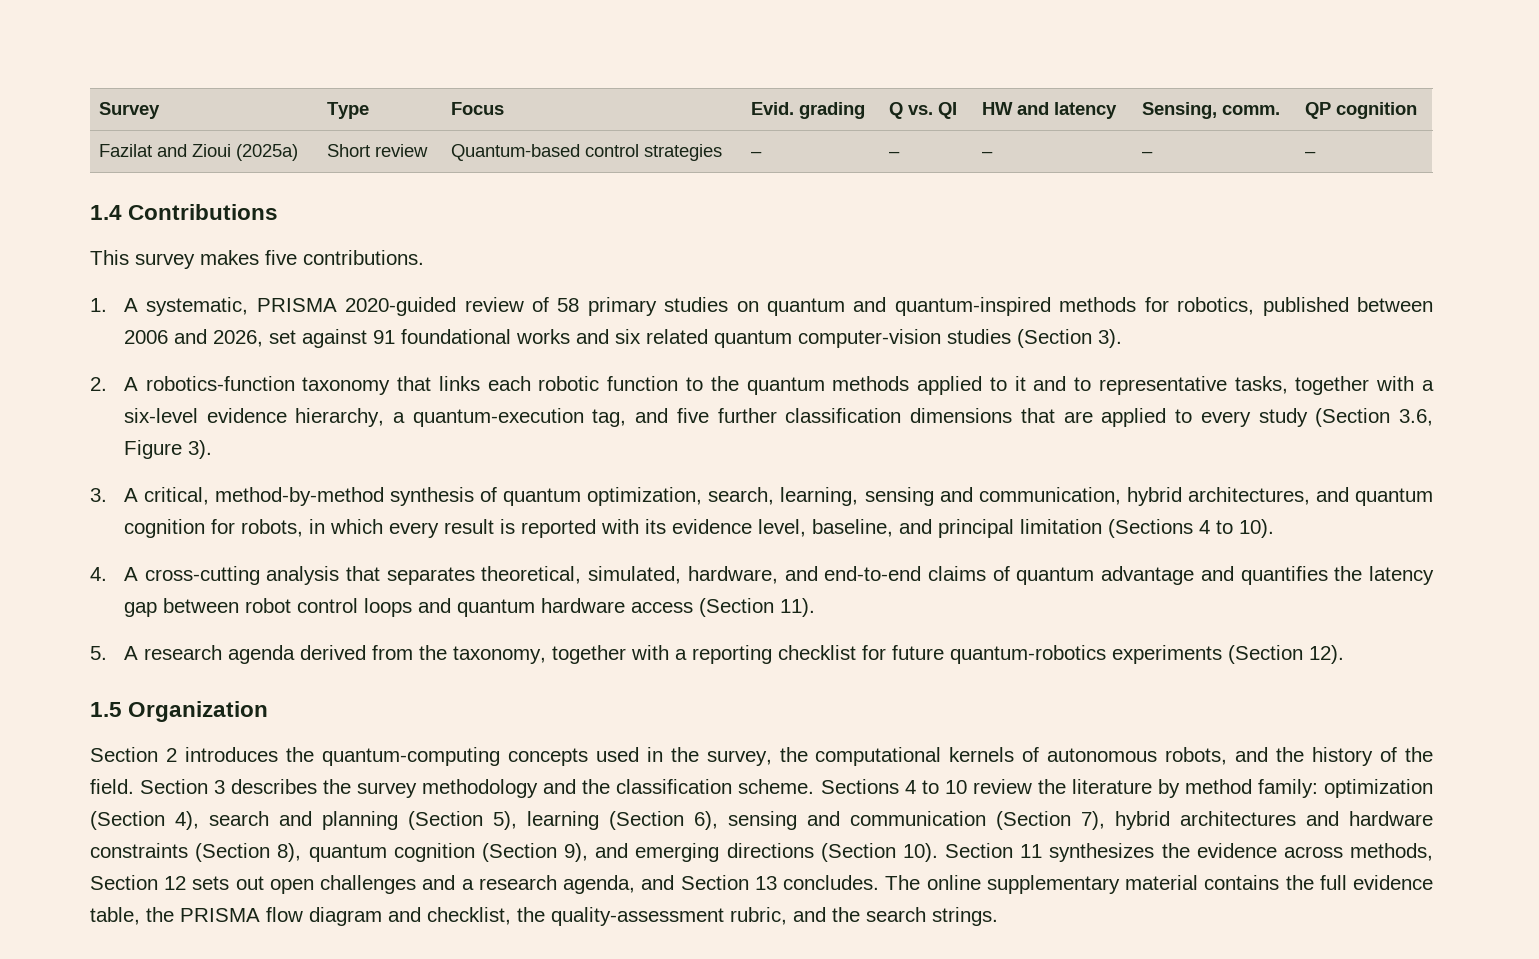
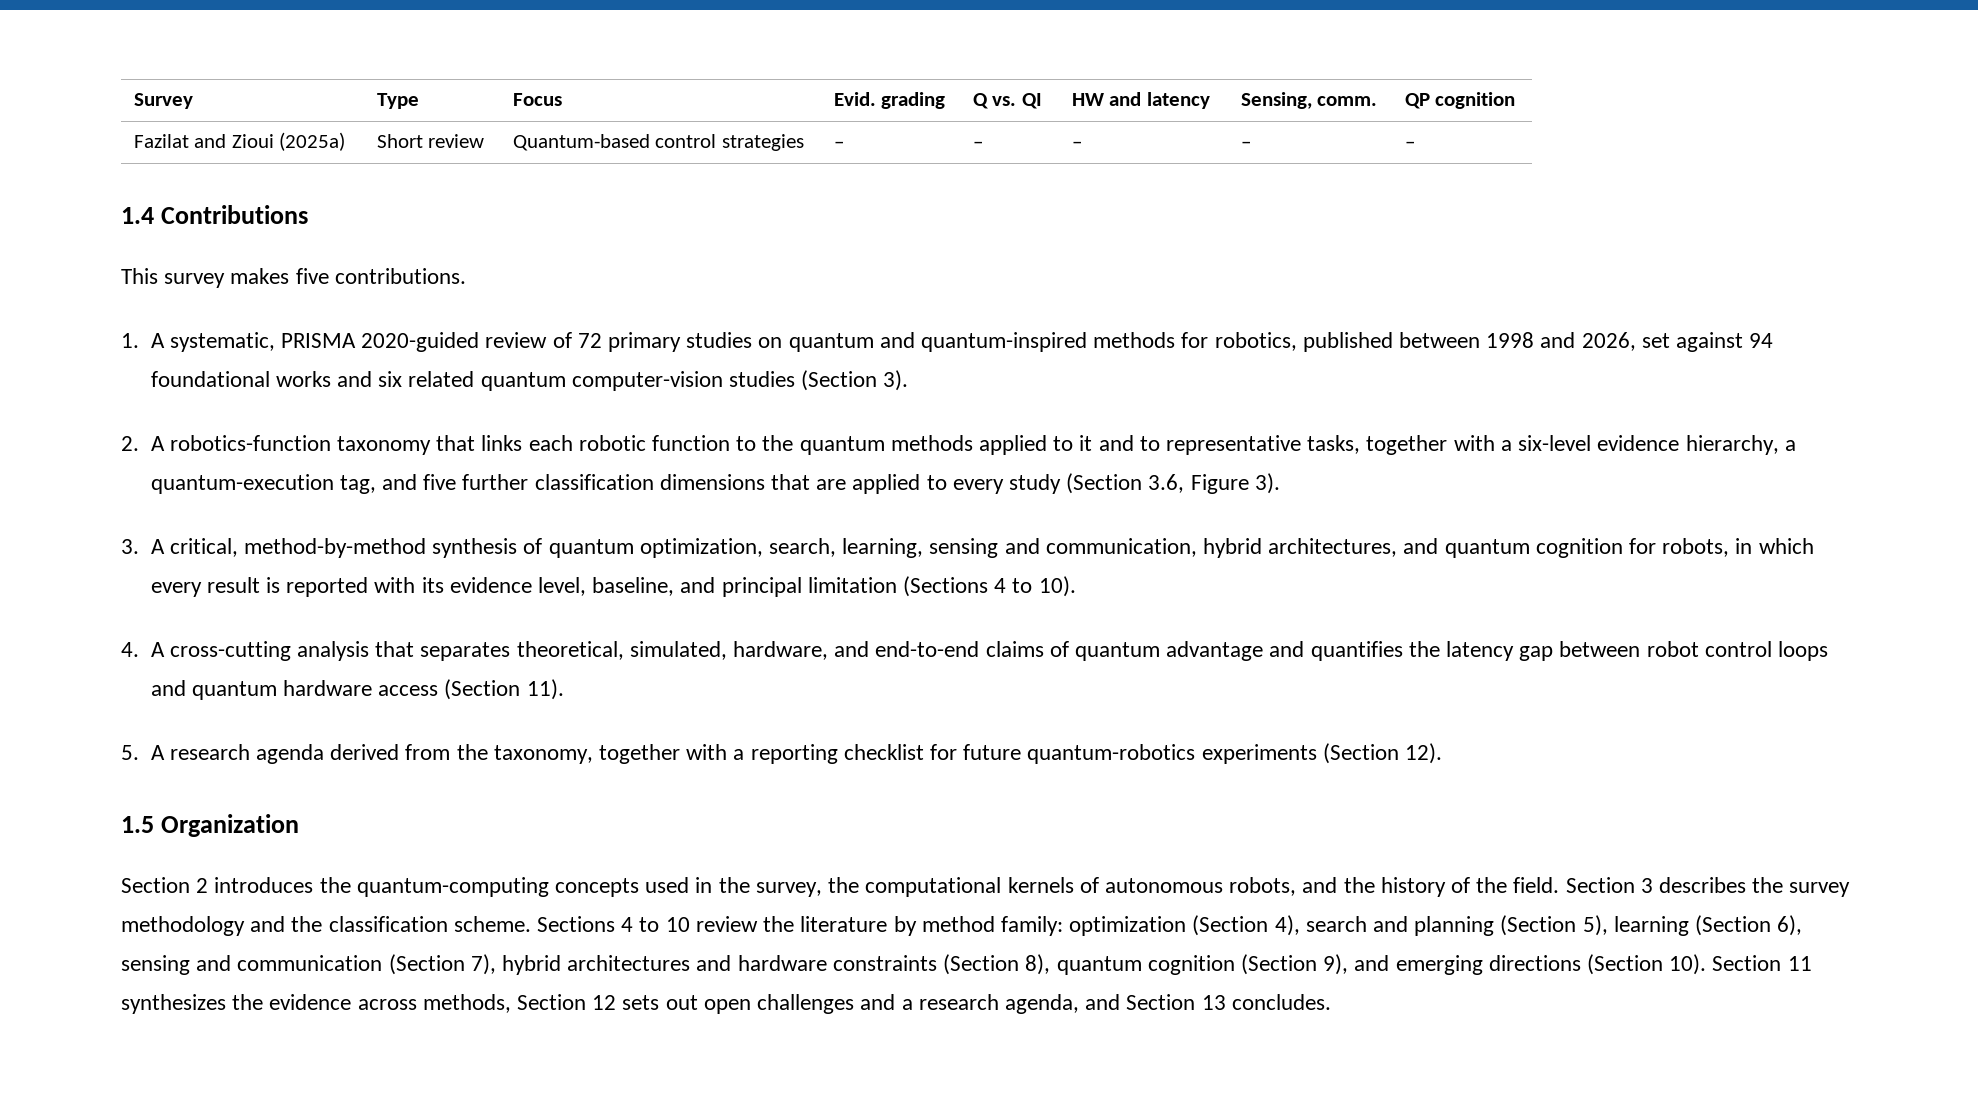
- 1. A systematic, PRISMA 2020-guided review of 58 primary studies on quantum and quantum-inspired methods for robotics, published between 2006 and 2026, set against 91 foundational works and six related quantum computer-vision studies (Section 3).
+ 1. A systematic, PRISMA 2020-guided review of 72 primary studies on quantum and quantum-inspired methods for robotics, published between 1998 and 2026, set against 94 foundational works and six related quantum computer-vision studies (Section 3).
- The online supplementary material contains the full evidence table, the PRISMA flow diagram and checklist, the quality-assessment rubric, and the search strings.

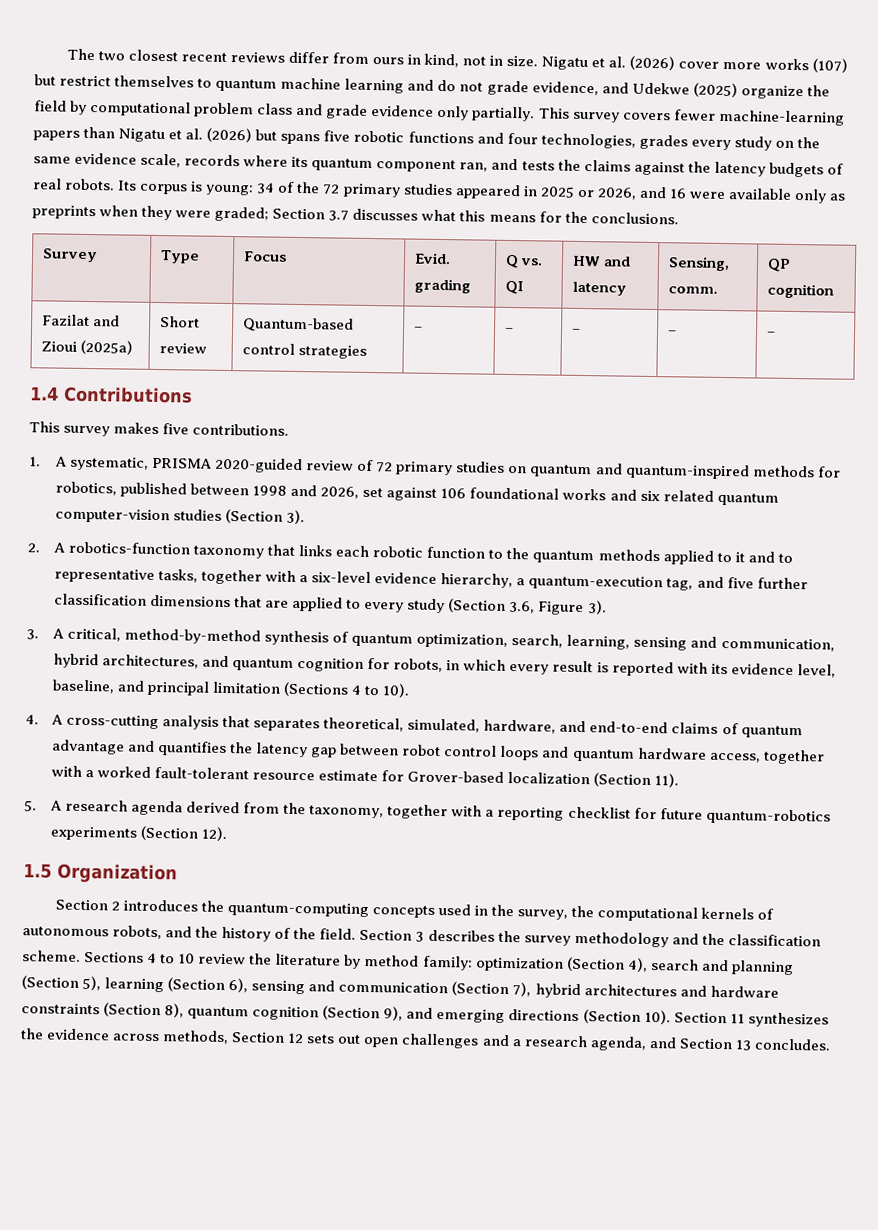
+ The two closest recent reviews differ from ours in kind, not in size. Nigatu et al. (2026) cover more works (107) but restrict themselves to quantum machine learning and do not grade evidence, and Udekwe (2025) organize the field by computational problem class and grade evidence only partially. This survey covers fewer machine-learning papers than Nigatu et al. (2026) but spans five robotic functions and four technologies, grades every study on the same evidence scale, records where its quantum component ran, and tests the claims against the latency budgets of real robots. Its corpus is young: 34 of the 72 primary studies appeared in 2025 or 2026, and 16 were available only as preprints when they were graded; Section 3.7 discusses what this means for the conclusions.
- 1. A systematic, PRISMA 2020-guided review of 72 primary studies on quantum and quantum-inspired methods for robotics, published between 1998 and 2026, set against 94 foundational works and six related quantum computer-vision studies (Section 3).
+ 1. A systematic, PRISMA 2020-guided review of 72 primary studies on quantum and quantum-inspired methods for robotics, published between 1998 and 2026, set against 106 foundational works and six related quantum computer-vision studies (Section 3).
- 4. A cross-cutting analysis that separates theoretical, simulated, hardware, and end-to-end claims of quantum advantage and quantifies the latency gap between robot control loops and quantum hardware access (Section 11).
+ 4. A cross-cutting analysis that separates theoretical, simulated, hardware, and end-to-end claims of quantum advantage and quantifies the latency gap between robot control loops and quantum hardware access, together with a worked fault-tolerant resource estimate for Grover-based localization (Section 11).

